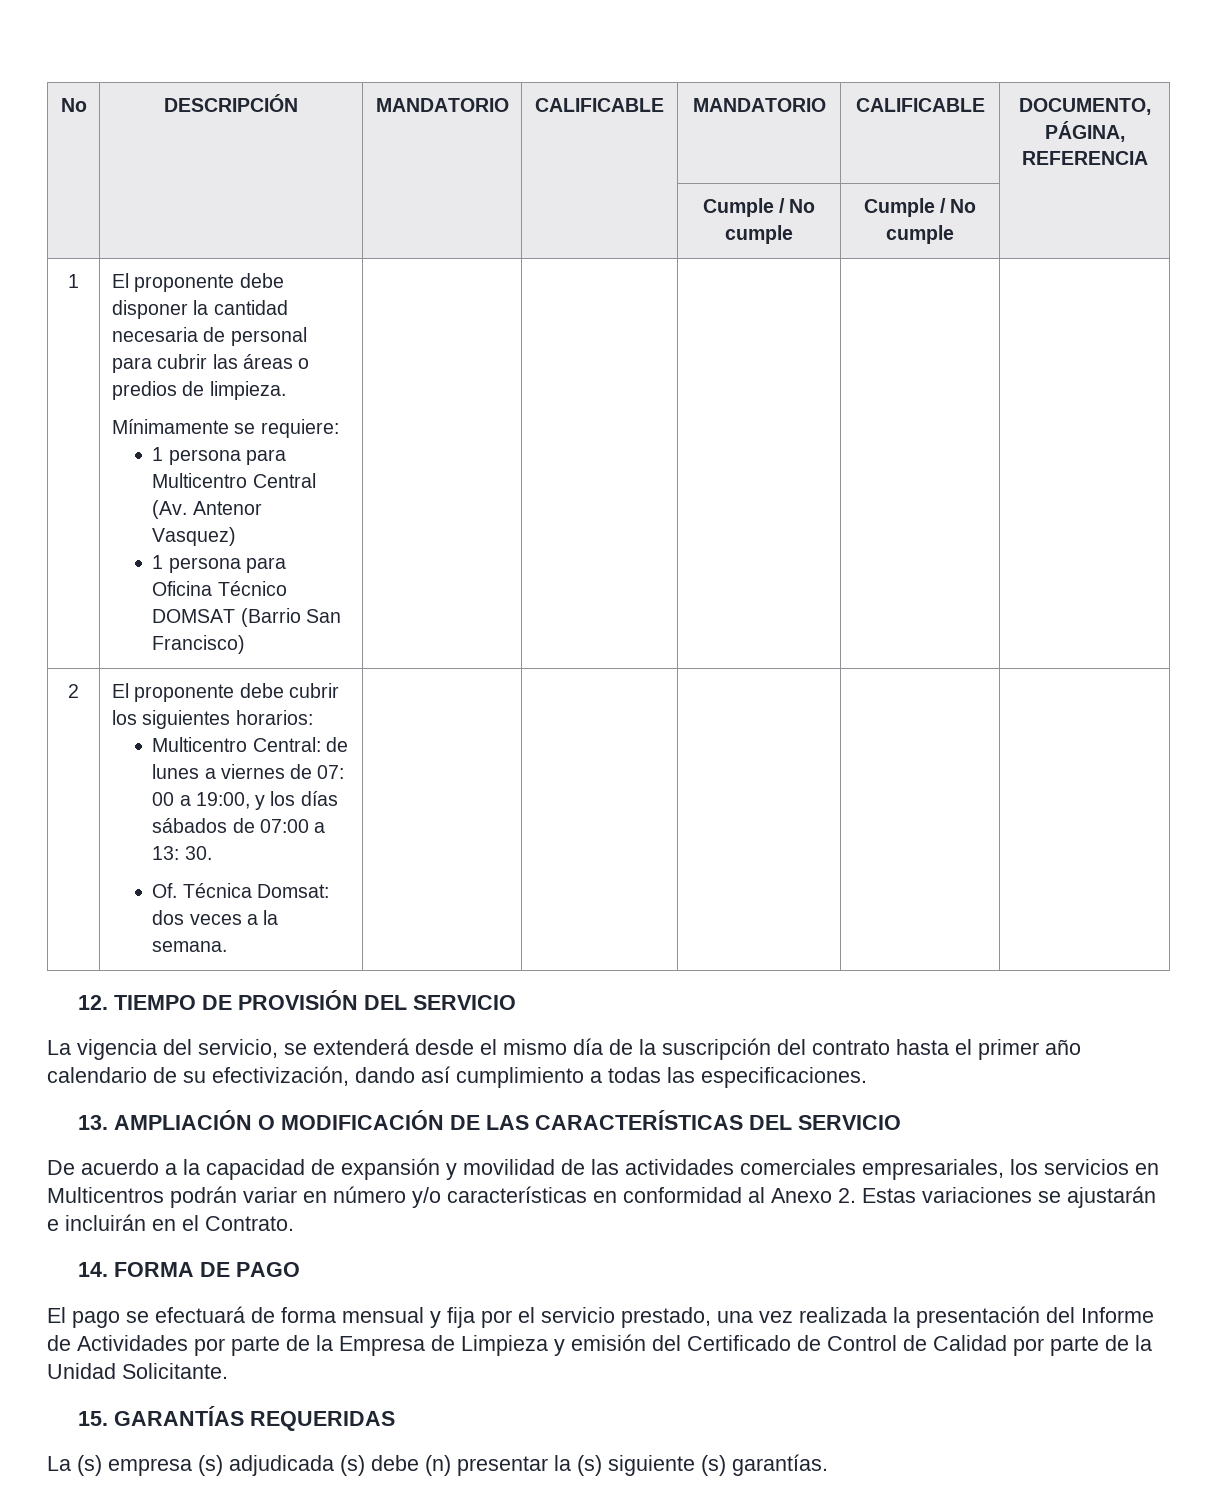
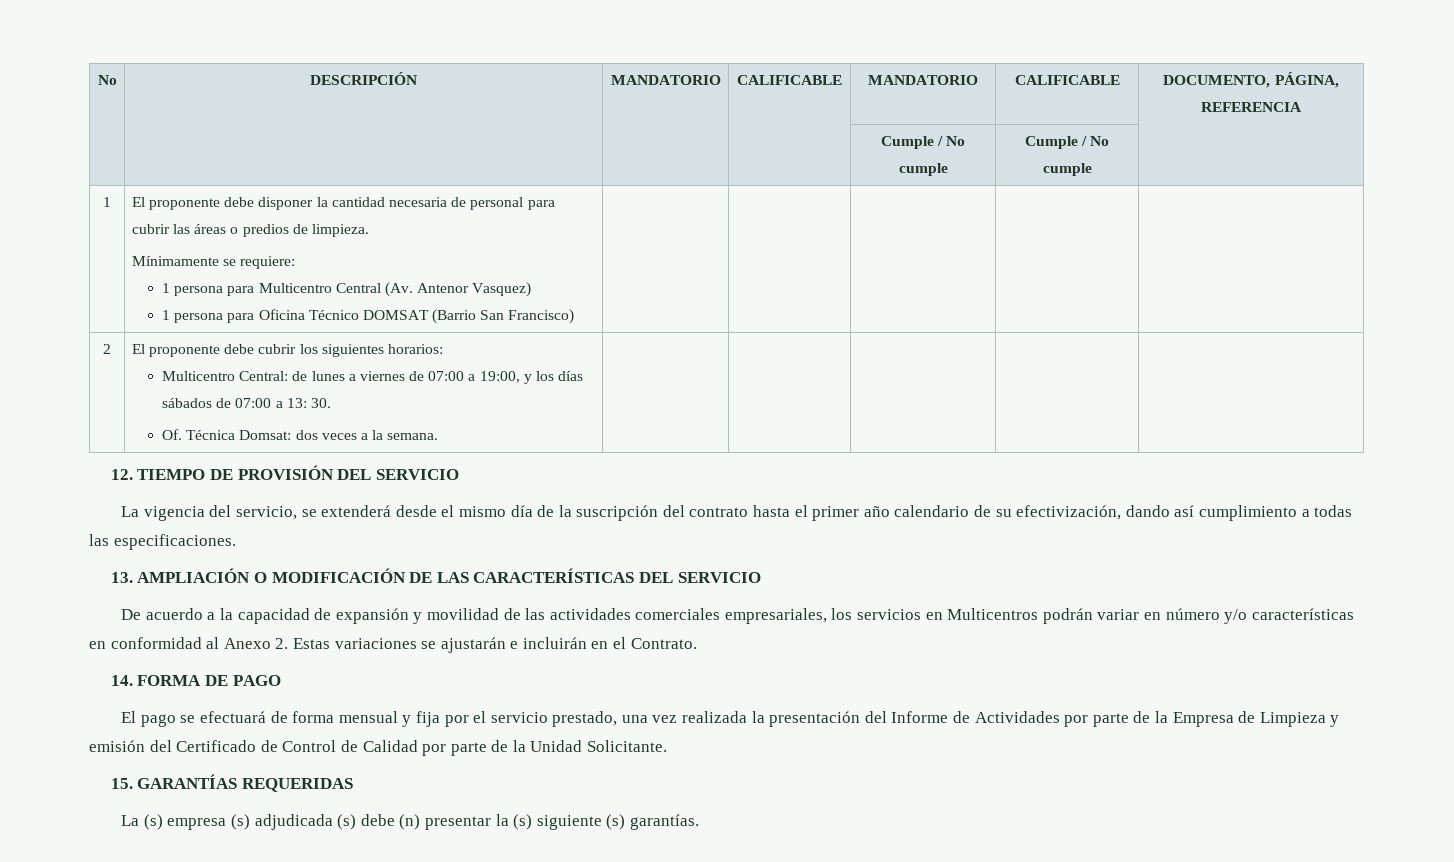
  2 | El proponente debe cubrir los siguientes horarios:
- Multicentro Central: de lunes a viernes de 07: 00 a 19:00, y los días sábados de 07:00 a 13: 30.
+ Multicentro Central: de lunes a viernes de 07:00 a 19:00, y los días sábados de 07:00 a 13: 30.

